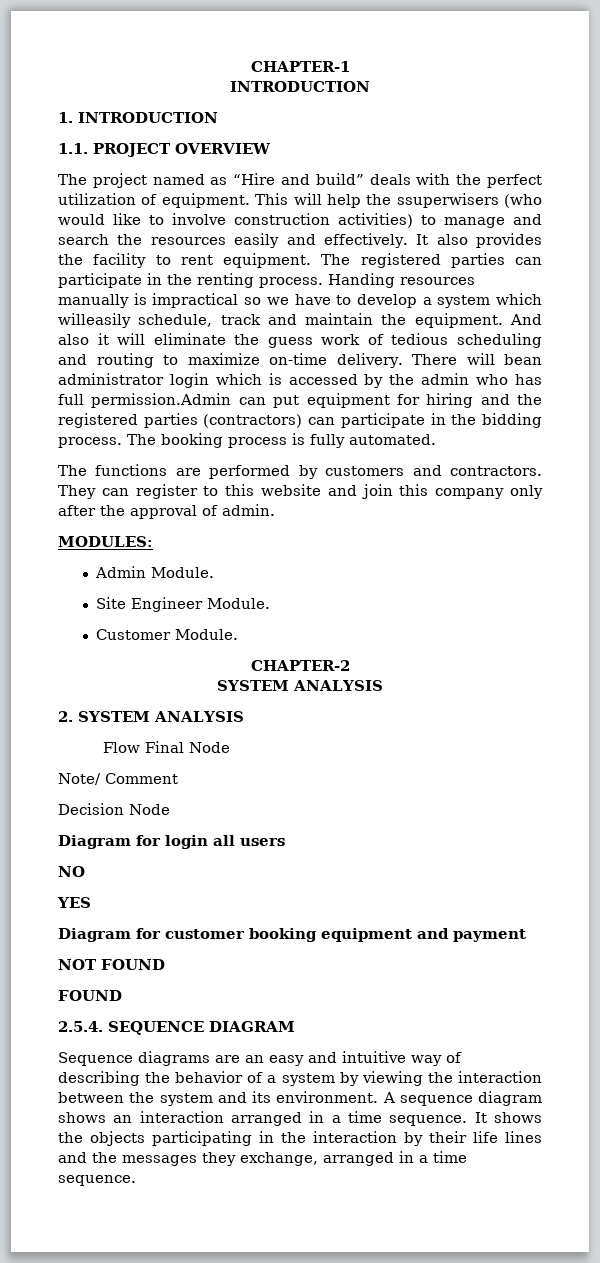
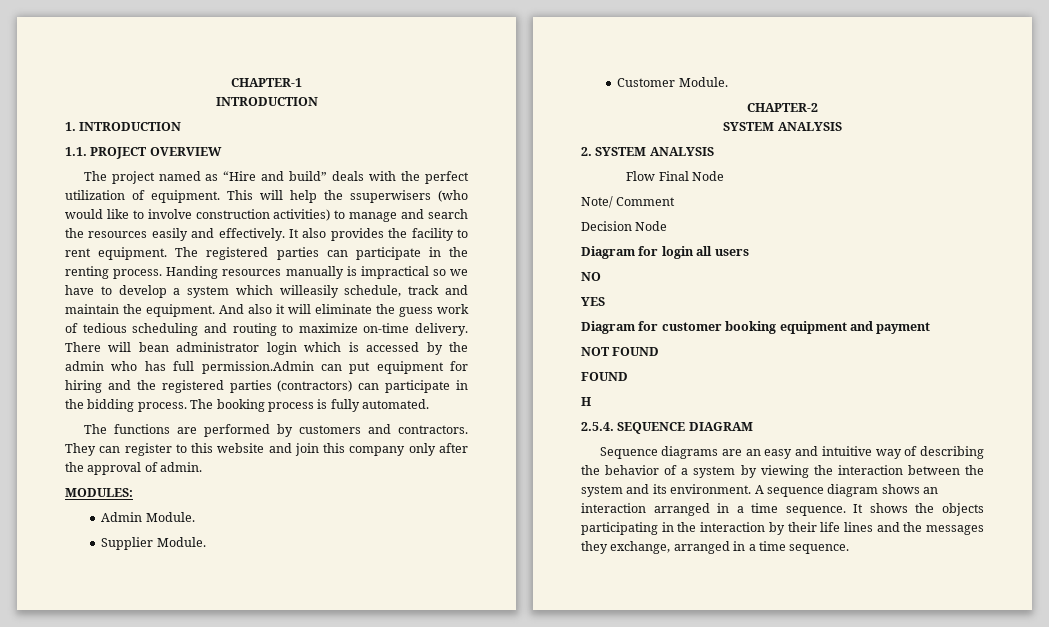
- Site Engineer Module.
+ Supplier Module.
+ H

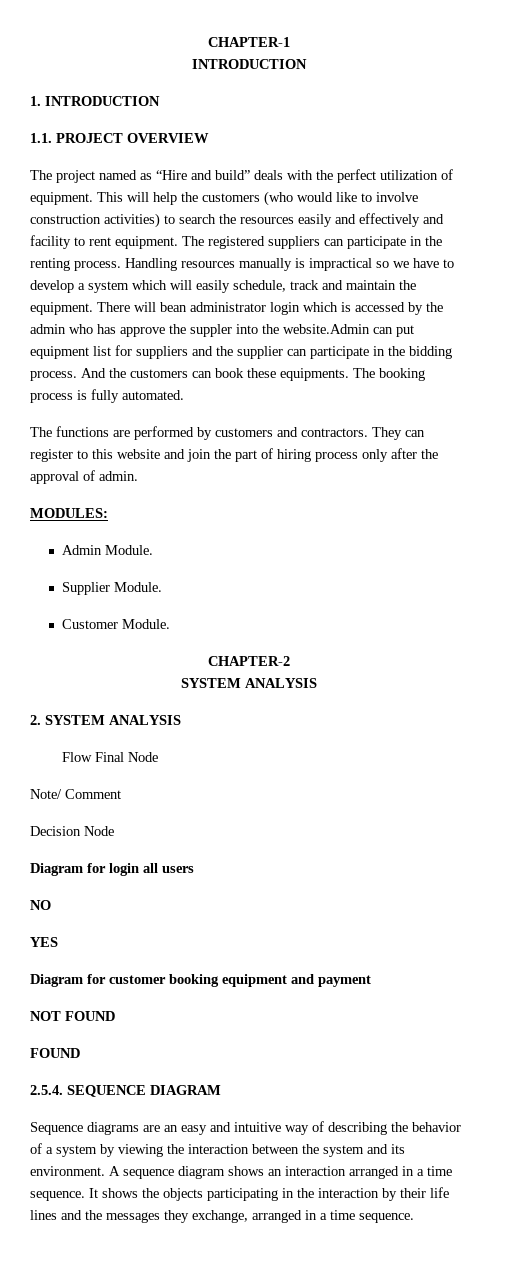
- This will help the ssuperwisers (who would like to involve construction activities) to manage and search the resources easily and effectively. It also provides the facility to rent equipment.
+ This will help the customers (who would like to involve construction activities) to search the resources easily and effectively and facility to rent equipment.
- The registered parties can participate in the renting process.
+ The registered suppliers can participate in the renting process.
- Handing resources manually is impractical so we have to develop a system which willeasily schedule, track and maintain the equipment.
+ Handling resources manually is impractical so we have to develop a system which will easily schedule, track and maintain the equipment.
- And also it will eliminate the guess work of tedious scheduling and routing to maximize on-time delivery.
- There will bean administrator login which is accessed by the admin who has full permission.Admin can put equipment for hiring and the registered parties (contractors) can participate in the bidding process.
+ There will bean administrator login which is accessed by the admin who has approve the suppler into the website.Admin can put equipment list for suppliers and the supplier can participate in the bidding process.
+ And the customers can book these equipments.
- They can register to this website and join this company only after the approval of admin.
+ They can register to this website and join the part of hiring process only after the approval of admin.
- H

